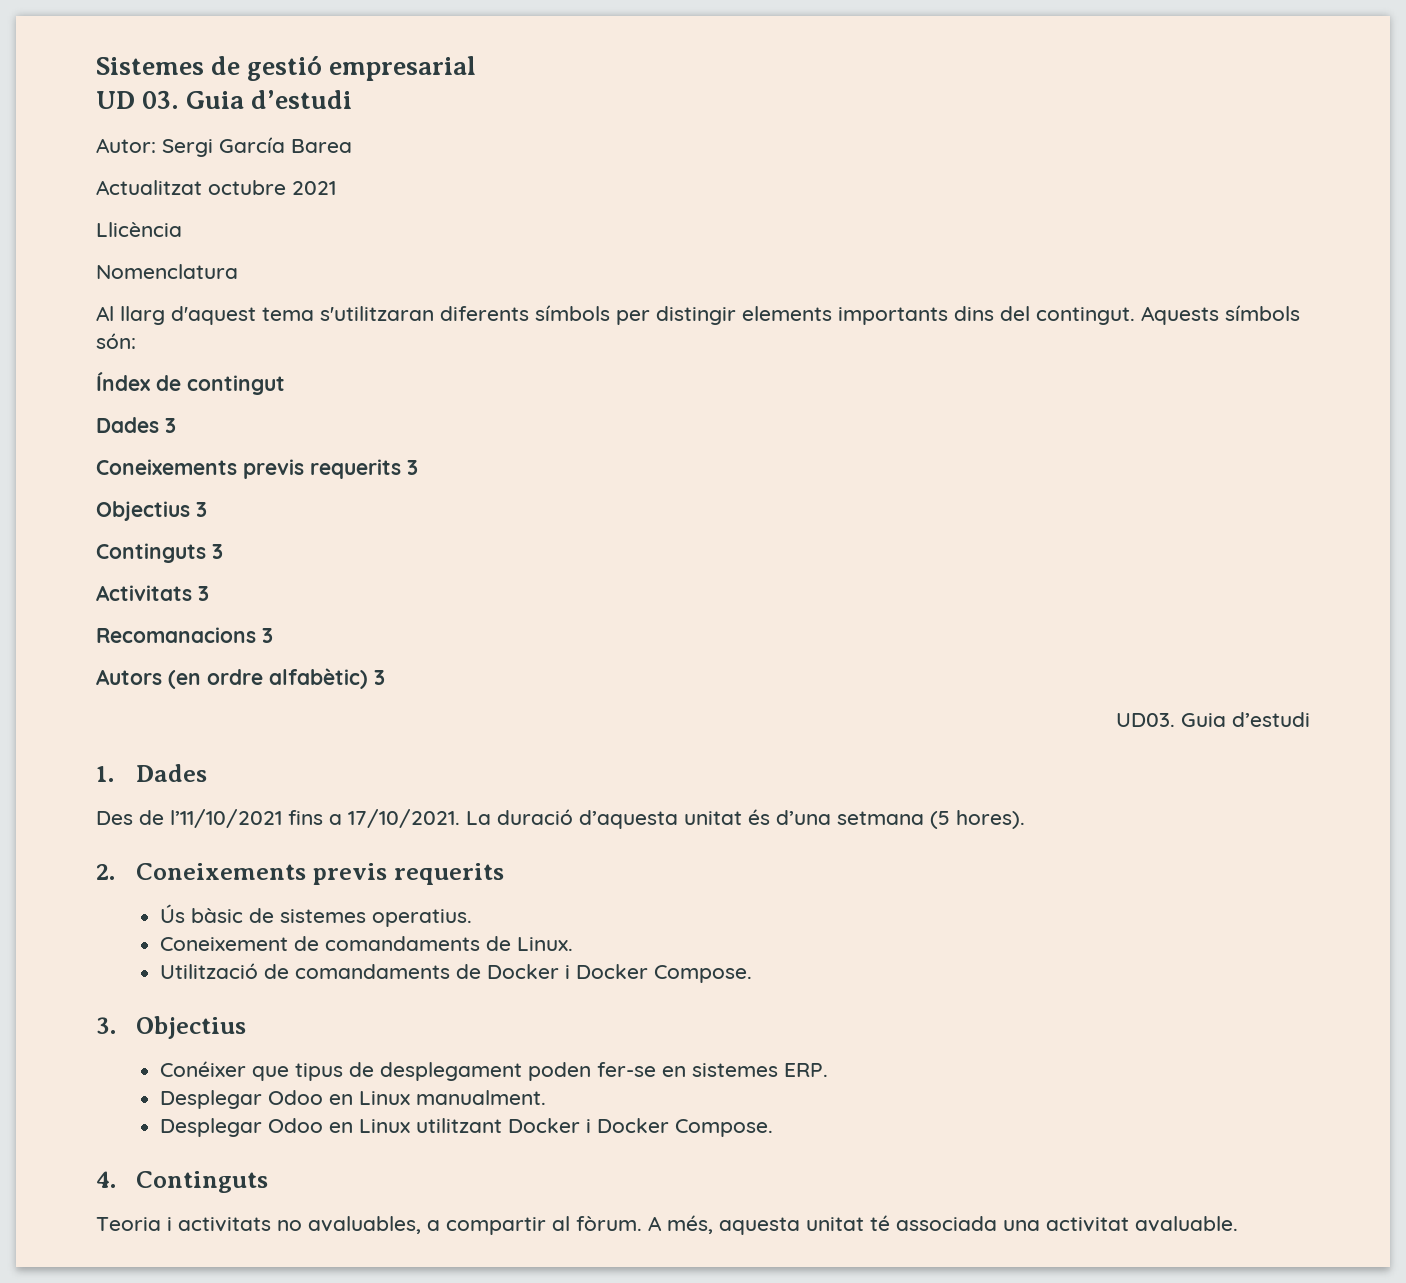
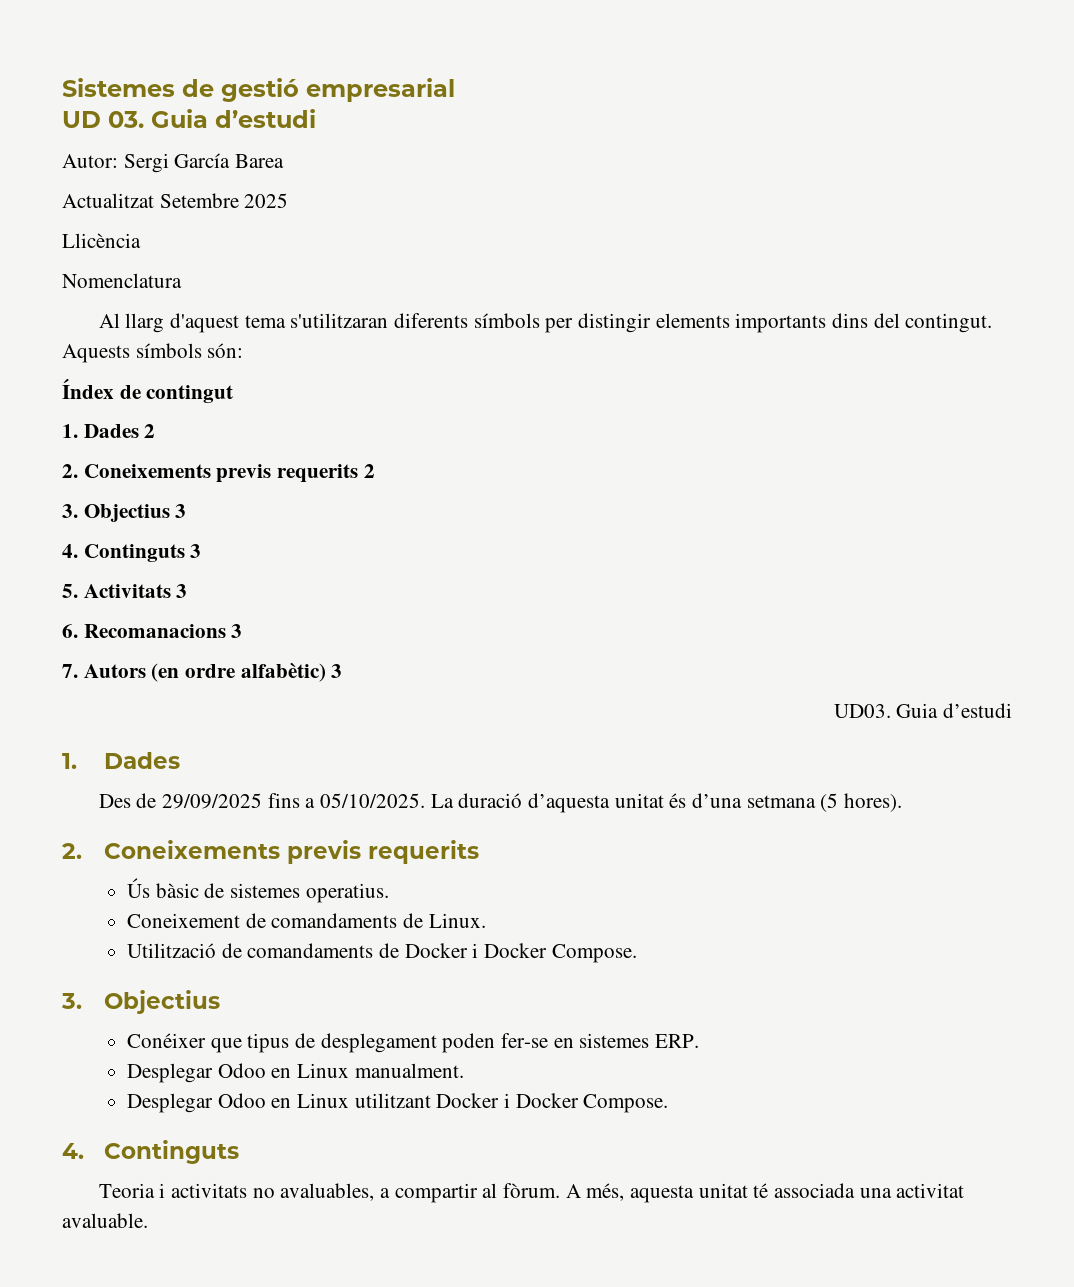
- Actualitzat octubre 2021
+ Actualitzat Setembre 2025
- Dades 3
- Coneixements previs requerits 3
- Objectius 3
+ 1. Dades 2
+ 2. Coneixements previs requerits 2
+ 3. Objectius 3
- Continguts 3
+ 4. Continguts 3
- Activitats 3
+ 5. Activitats 3
- Recomanacions 3
+ 6. Recomanacions 3
- Autors (en ordre alfabètic) 3
+ 7. Autors (en ordre alfabètic) 3
- Des de l’11/10/2021 fins a 17/10/2021.
+ Des de 29/09/2025 fins a 05/10/2025.

